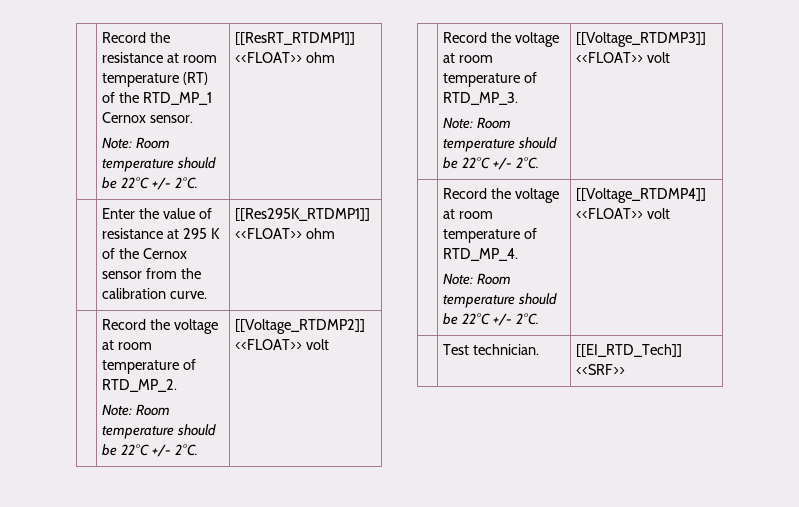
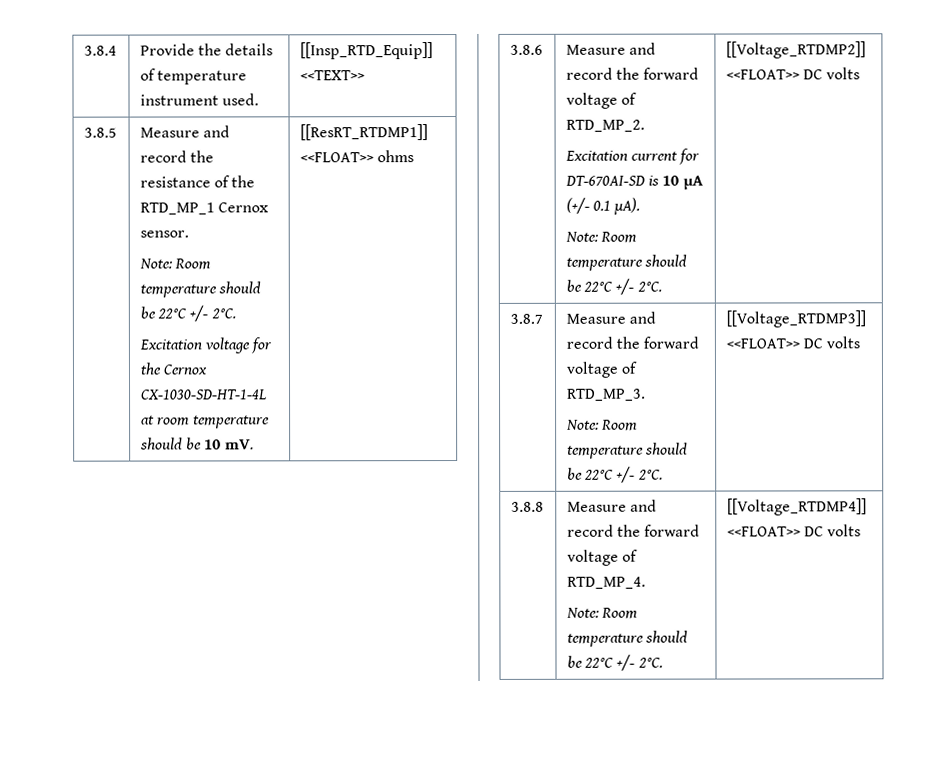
- | Record the resistance at room temperature (RT) of the RTD_MP_1 Cernox sensor.
- Note: Room temperature should be 22°C +/- 2°C. | [[ResRT_RTDMP1]] <<FLOAT>> ohm
- | Enter the value of resistance at 295 K of the Cernox sensor from the calibration curve. | [[Res295K_RTDMP1]] <<FLOAT>> ohm
- | Record the voltage at room temperature of RTD_MP_2.
- Note: Room temperature should be 22°C +/- 2°C. | [[Voltage_RTDMP2]] <<FLOAT>> volt
- | Record the voltage at room temperature of RTD_MP_3.
- Note: Room temperature should be 22°C +/- 2°C. | [[Voltage_RTDMP3]] <<FLOAT>> volt
- | Record the voltage at room temperature of RTD_MP_4.
- Note: Room temperature should be 22°C +/- 2°C. | [[Voltage_RTDMP4]] <<FLOAT>> volt
- | Test technician. | [[EI_RTD_Tech]] <<SRF>>
+ 3.8.4 | Provide the details of temperature instrument used. | [[Insp_RTD_Equip]] <<TEXT>>
+ 3.8.5 | Measure and record the resistance of the RTD_MP_1 Cernox sensor.
+ Note: Room temperature should be 22°C +/- 2°C.
+ Excitation voltage for the Cernox CX-1030-SD-HT-1-4L at room temperature should be 10 mV. | [[ResRT_RTDMP1]] <<FLOAT>> ohms
+ 3.8.6 | Measure and record the forward voltage of RTD_MP_2.
+ Excitation current for DT-670AI-SD is 10 µA (+/- 0.1 µA).
+ Note: Room temperature should be 22°C +/- 2°C. | [[Voltage_RTDMP2]] <<FLOAT>> DC volts
+ 3.8.7 | Measure and record the forward voltage of RTD_MP_3.
+ Note: Room temperature should be 22°C +/- 2°C. | [[Voltage_RTDMP3]] <<FLOAT>> DC volts
+ 3.8.8 | Measure and record the forward voltage of RTD_MP_4.
+ Note: Room temperature should be 22°C +/- 2°C. | [[Voltage_RTDMP4]] <<FLOAT>> DC volts

